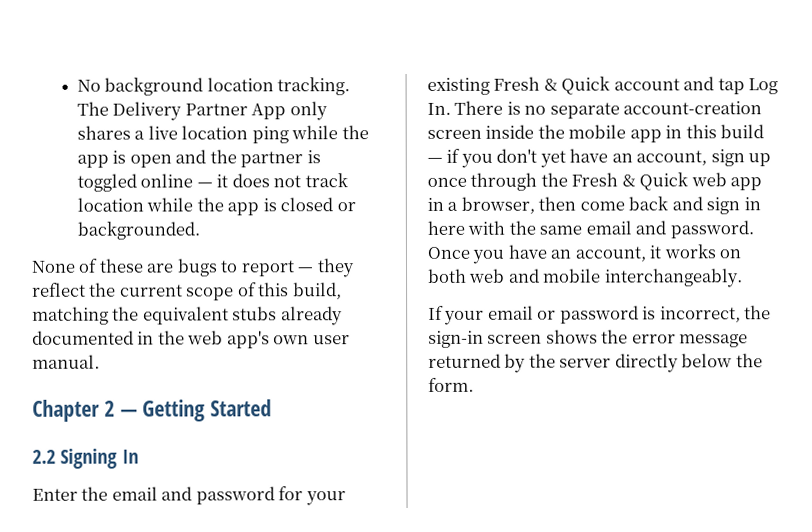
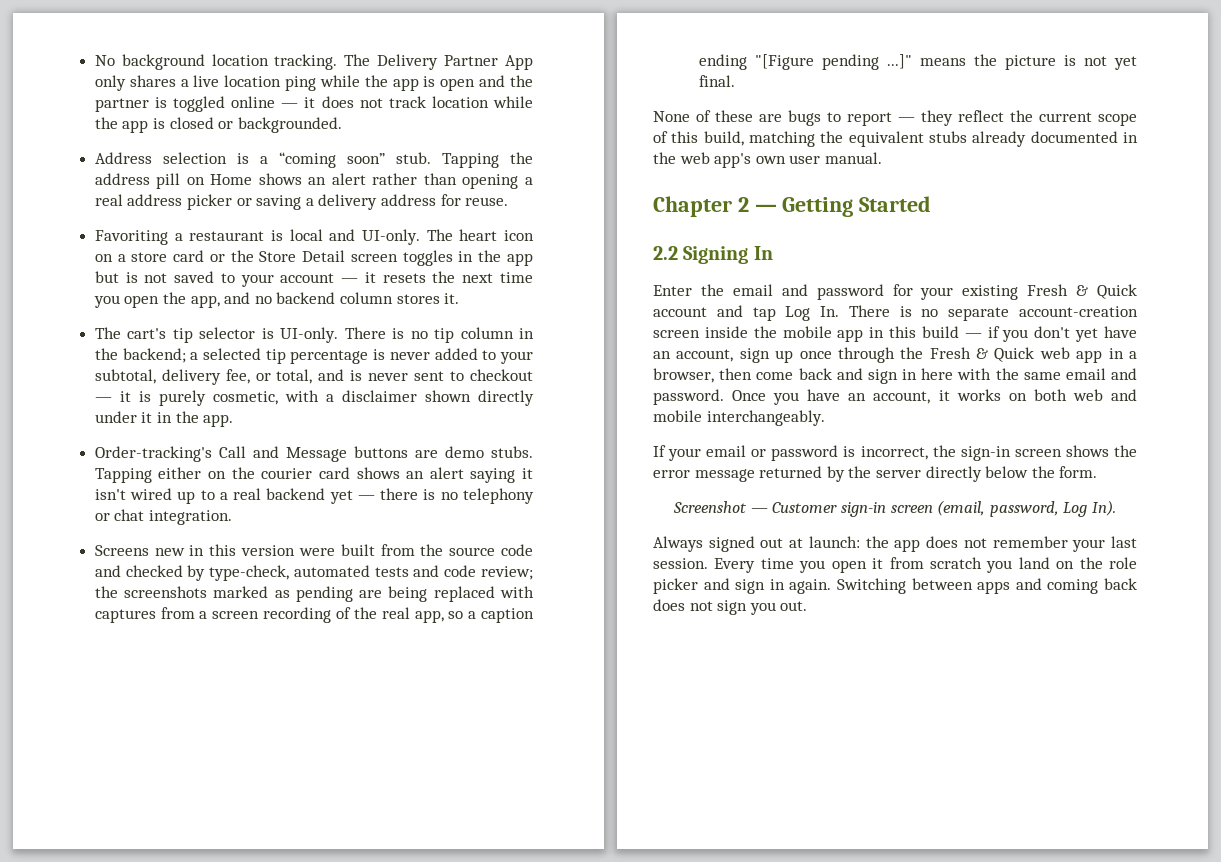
+ Address selection is a “coming soon” stub. Tapping the address pill on Home shows an alert rather than opening a real address picker or saving a delivery address for reuse.
+ Favoriting a restaurant is local and UI-only. The heart icon on a store card or the Store Detail screen toggles in the app but is not saved to your account — it resets the next time you open the app, and no backend column stores it.
+ The cart's tip selector is UI-only. There is no tip column in the backend; a selected tip percentage is never added to your subtotal, delivery fee, or total, and is never sent to checkout — it is purely cosmetic, with a disclaimer shown directly under it in the app.
+ Order-tracking's Call and Message buttons are demo stubs. Tapping either on the courier card shows an alert saying it isn't wired up to a real backend yet — there is no telephony or chat integration.
+ Screens new in this version were built from the source code and checked by type-check, automated tests and code review; the screenshots marked as pending are being replaced with captures from a screen recording of the real app, so a caption ending "[Figure pending ...]" means the picture is not yet final.
+ Screenshot — Customer sign-in screen (email, password, Log In).
+ Always signed out at launch: the app does not remember your last session. Every time you open it from scratch you land on the role picker and sign in again. Switching between apps and coming back does not sign you out.

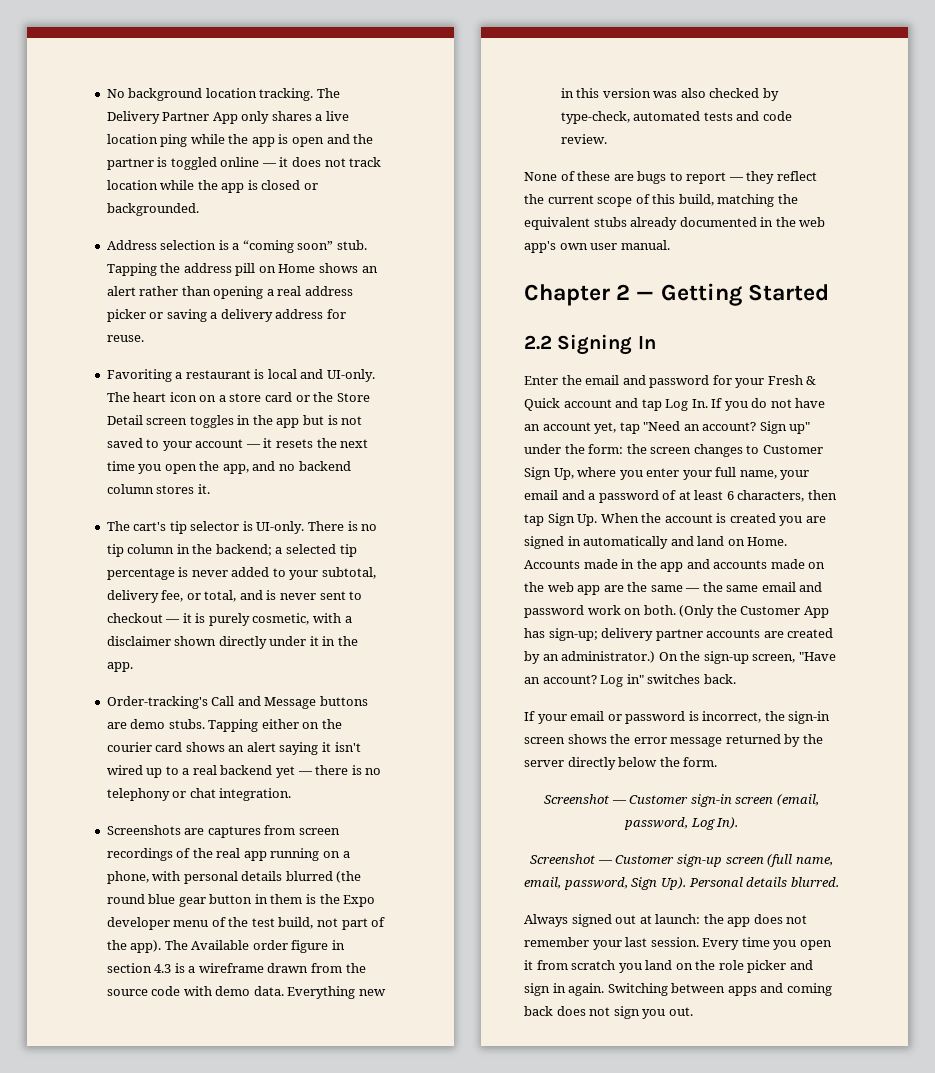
- Screens new in this version were built from the source code and checked by type-check, automated tests and code review; the screenshots marked as pending are being replaced with captures from a screen recording of the real app, so a caption ending "[Figure pending ...]" means the picture is not yet final.
+ Screenshots are captures from screen recordings of the real app running on a phone, with personal details blurred (the round blue gear button in them is the Expo developer menu of the test build, not part of the app). The Available order figure in section 4.3 is a wireframe drawn from the source code with demo data. Everything new in this version was also checked by type-check, automated tests and code review.
- Enter the email and password for your existing Fresh & Quick account and tap Log In. There is no separate account-creation screen inside the mobile app in this build — if you don't yet have an account, sign up once through the Fresh & Quick web app in a browser, then come back and sign in here with the same email and password. Once you have an account, it works on both web and mobile interchangeably.
+ Enter the email and password for your Fresh & Quick account and tap Log In. If you do not have an account yet, tap "Need an account? Sign up" under the form: the screen changes to Customer Sign Up, where you enter your full name, your email and a password of at least 6 characters, then tap Sign Up. When the account is created you are signed in automatically and land on Home. Accounts made in the app and accounts made on the web app are the same — the same email and password work on both. (Only the Customer App has sign-up; delivery partner accounts are created by an administrator.) On the sign-up screen, "Have an account? Log in" switches back.
+ Screenshot — Customer sign-up screen (full name, email, password, Sign Up). Personal details blurred.

